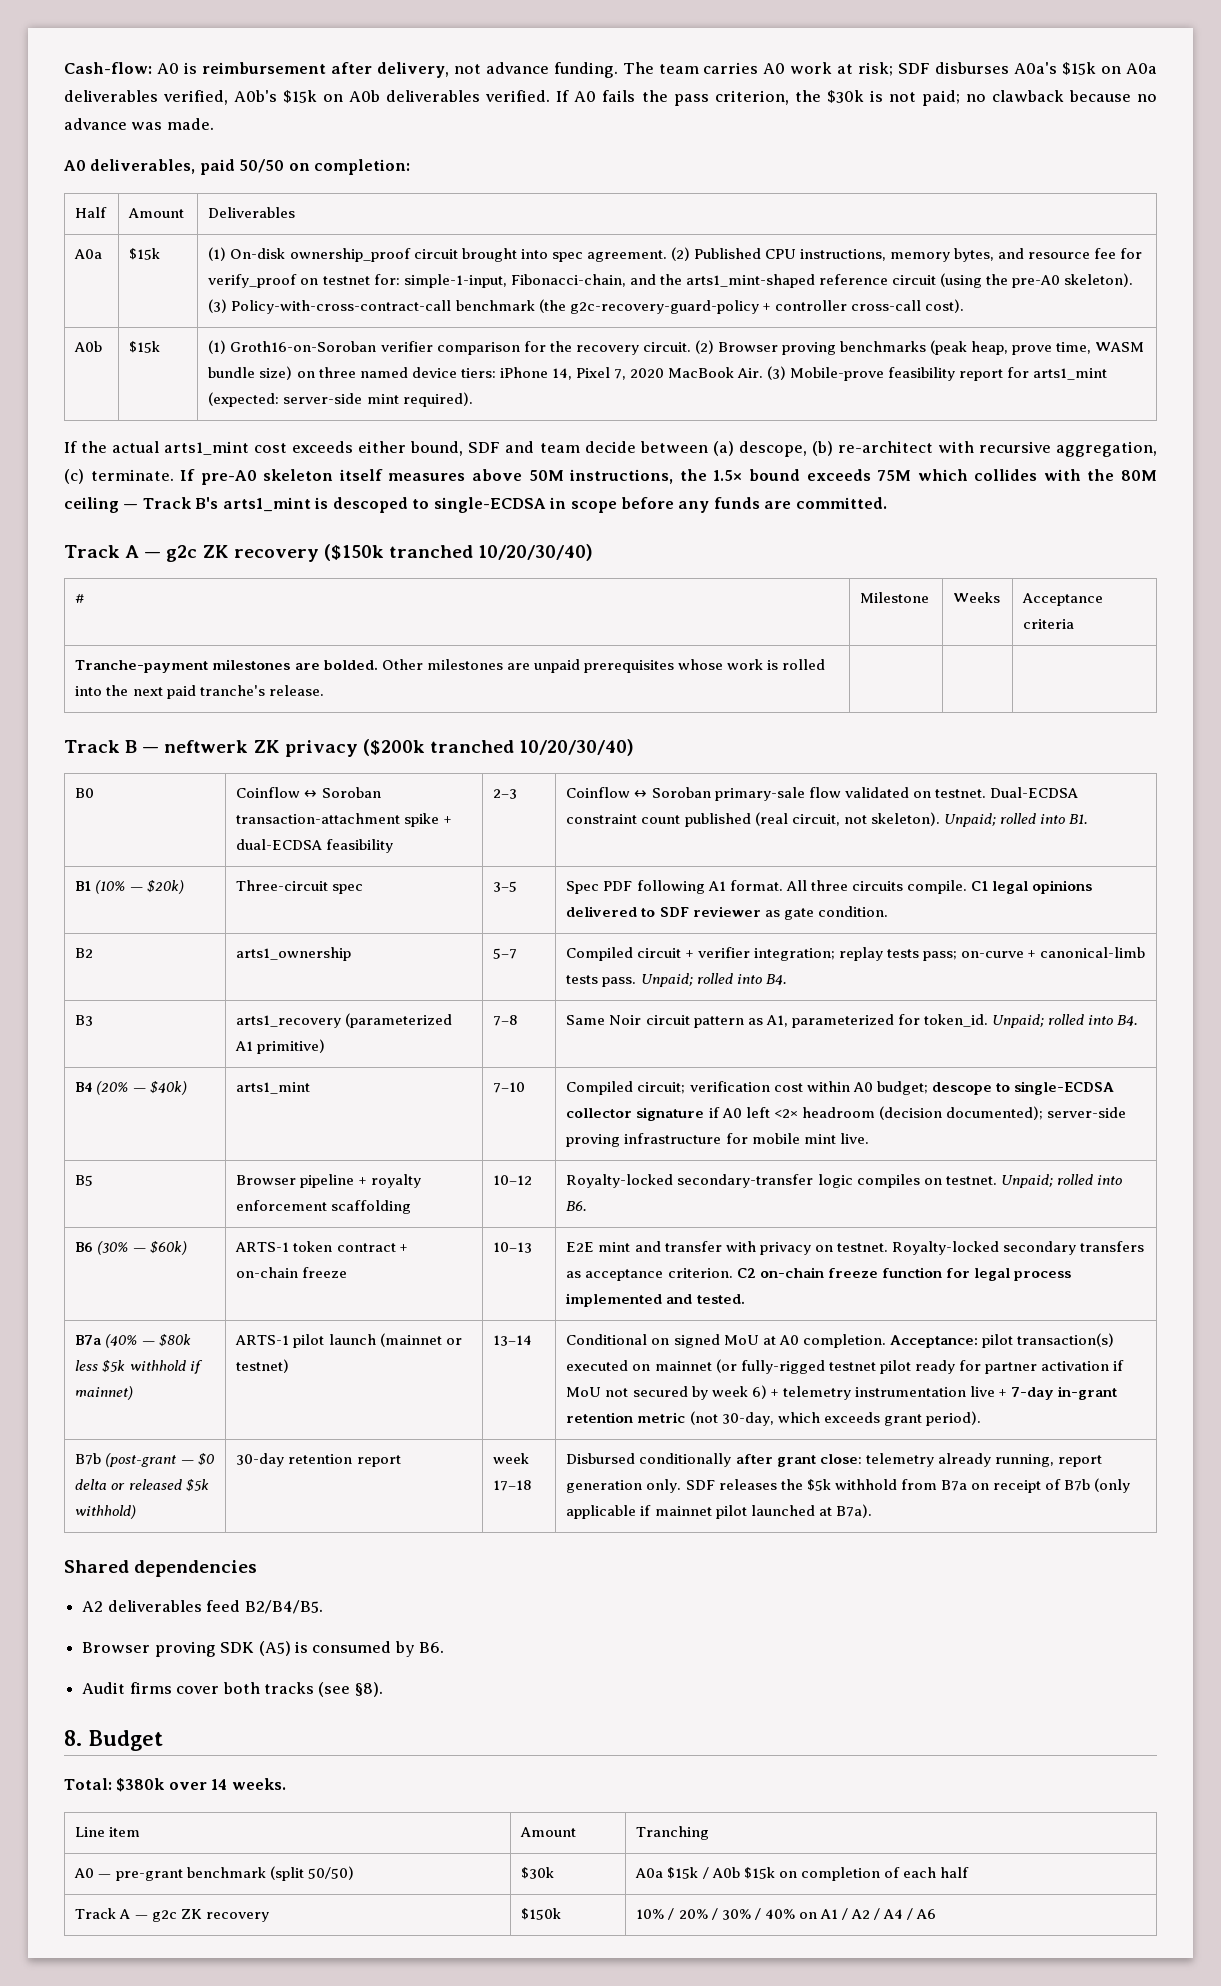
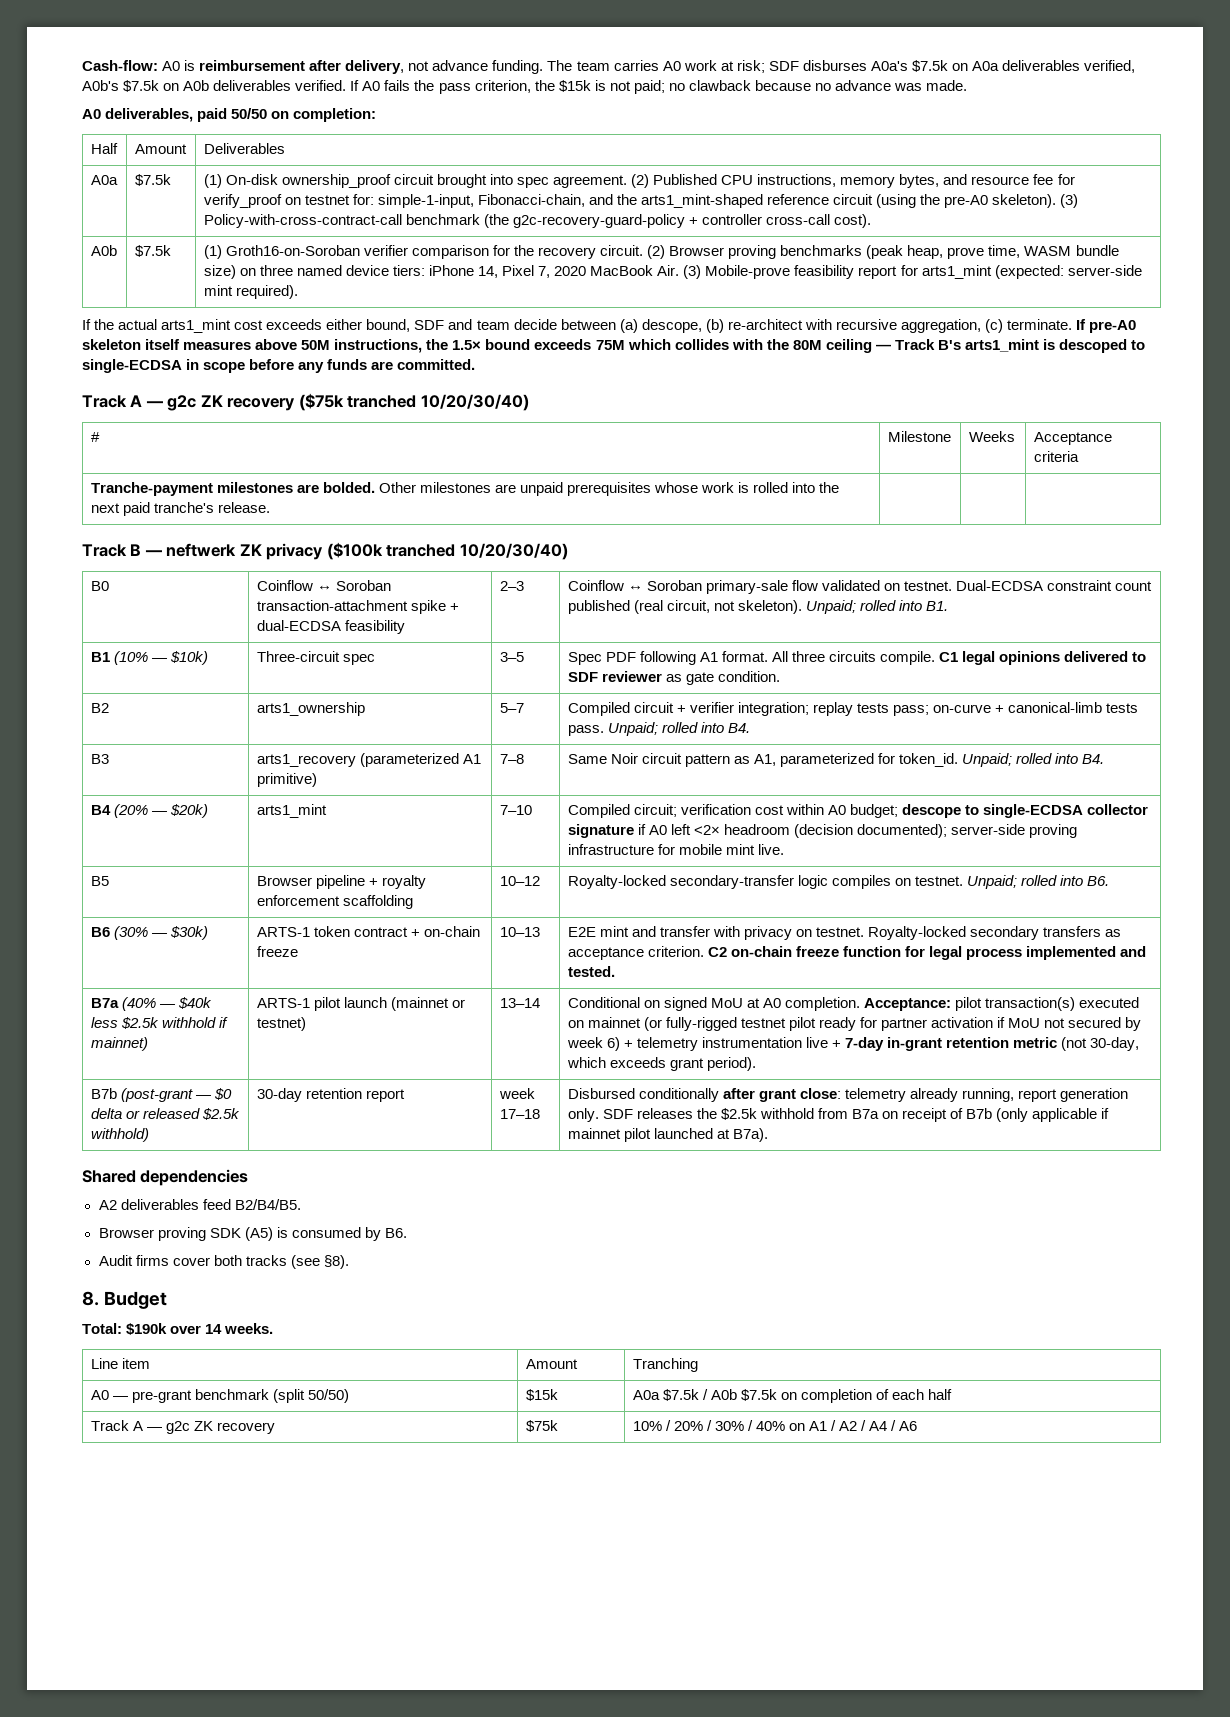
- The team carries A0 work at risk; SDF disburses A0a's $15k on A0a deliverables verified, A0b's $15k on A0b deliverables verified.
+ The team carries A0 work at risk; SDF disburses A0a's $7.5k on A0a deliverables verified, A0b's $7.5k on A0b deliverables verified.
- If A0 fails the pass criterion, the $30k is not paid; no clawback because no advance was made.
+ If A0 fails the pass criterion, the $15k is not paid; no clawback because no advance was made.
- A0a | $15k
+ A0a | $7.5k
- A0b | $15k
+ A0b | $7.5k
- Track A — g2c ZK recovery ($150k tranched 10/20/30/40)
+ Track A — g2c ZK recovery ($75k tranched 10/20/30/40)
- Track B — neftwerk ZK privacy ($200k tranched 10/20/30/40)
+ Track B — neftwerk ZK privacy ($100k tranched 10/20/30/40)
- B1 (10% — $20k) | Three-circuit spec | 3–5 | Spec PDF following A1 format. All three circuits compile. C1 legal opinions delivered to SDF reviewer as gate condition.
+ B1 (10% — $10k) | Three-circuit spec | 3–5 | Spec PDF following A1 format. All three circuits compile. C1 legal opinions delivered to SDF reviewer as gate condition.
- B4 (20% — $40k) | arts1_mint | 7–10 | Compiled circuit; verification cost within A0 budget; descope to single-ECDSA collector signature if A0 left <2× headroom (decision documented); server-side proving infrastructure for mobile mint live.
+ B4 (20% — $20k) | arts1_mint | 7–10 | Compiled circuit; verification cost within A0 budget; descope to single-ECDSA collector signature if A0 left <2× headroom (decision documented); server-side proving infrastructure for mobile mint live.
- B6 (30% — $60k) | ARTS-1 token contract + on-chain freeze | 10–13 | E2E mint and transfer with privacy on testnet. Royalty-locked secondary transfers as acceptance criterion. C2 on-chain freeze function for legal process implemented and tested.
+ B6 (30% — $30k) | ARTS-1 token contract + on-chain freeze | 10–13 | E2E mint and transfer with privacy on testnet. Royalty-locked secondary transfers as acceptance criterion. C2 on-chain freeze function for legal process implemented and tested.
- B7a (40% — $80k less $5k withhold if mainnet)
+ B7a (40% — $40k less $2.5k withhold if mainnet)
- B7b (post-grant — $0 delta or released $5k withhold)
+ B7b (post-grant — $0 delta or released $2.5k withhold)
- SDF releases the $5k withhold from B7a on receipt of B7b (only applicable if mainnet pilot launched at B7a).
+ SDF releases the $2.5k withhold from B7a on receipt of B7b (only applicable if mainnet pilot launched at B7a).
- Total: $380k over 14 weeks.
+ Total: $190k over 14 weeks.
- A0 — pre-grant benchmark (split 50/50) | $30k | A0a $15k / A0b $15k on completion of each half
+ A0 — pre-grant benchmark (split 50/50) | $15k | A0a $7.5k / A0b $7.5k on completion of each half
- Track A — g2c ZK recovery | $150k | 10% / 20% / 30% / 40% on A1 / A2 / A4 / A6
+ Track A — g2c ZK recovery | $75k | 10% / 20% / 30% / 40% on A1 / A2 / A4 / A6

